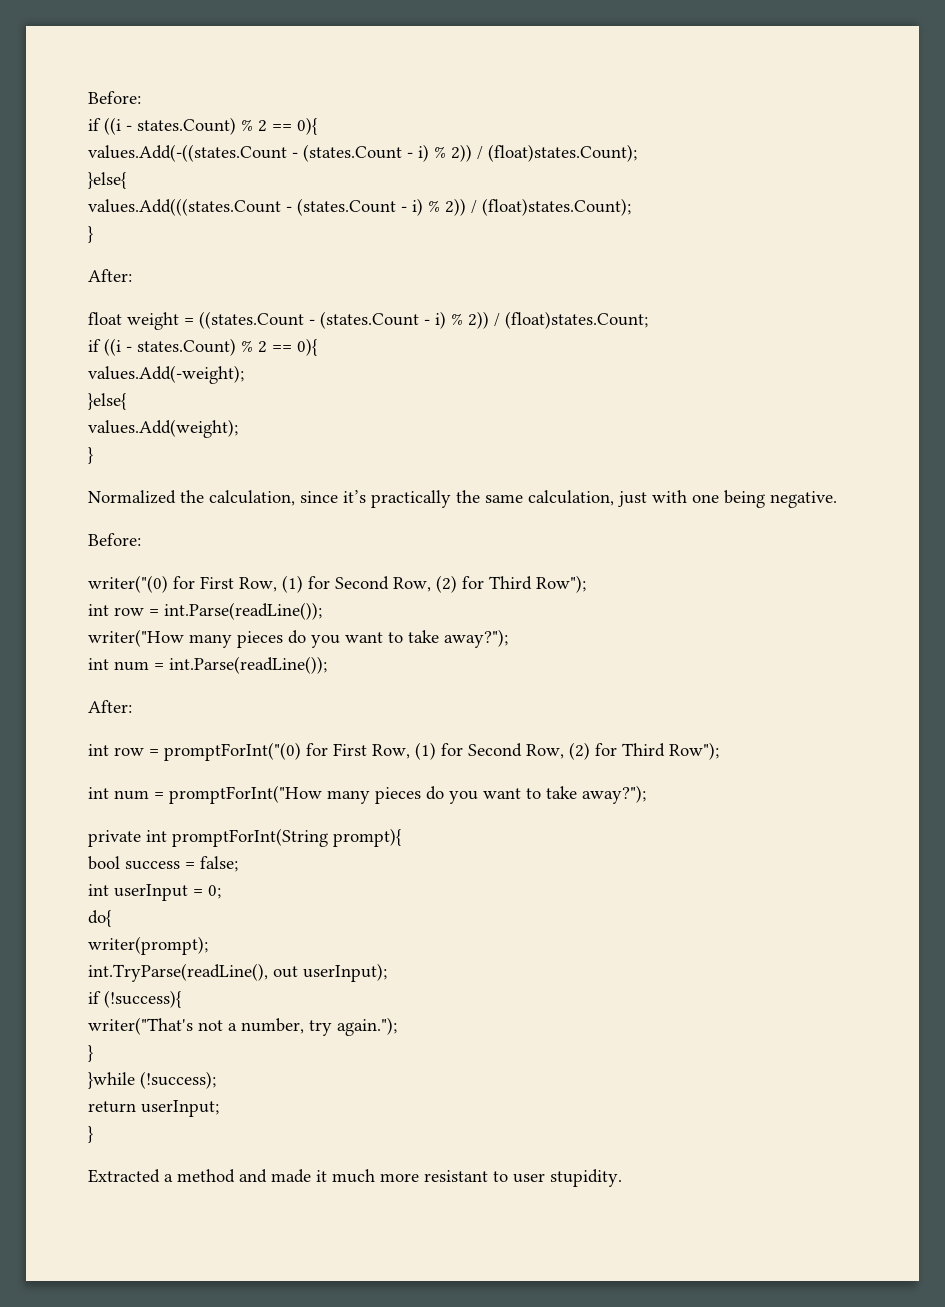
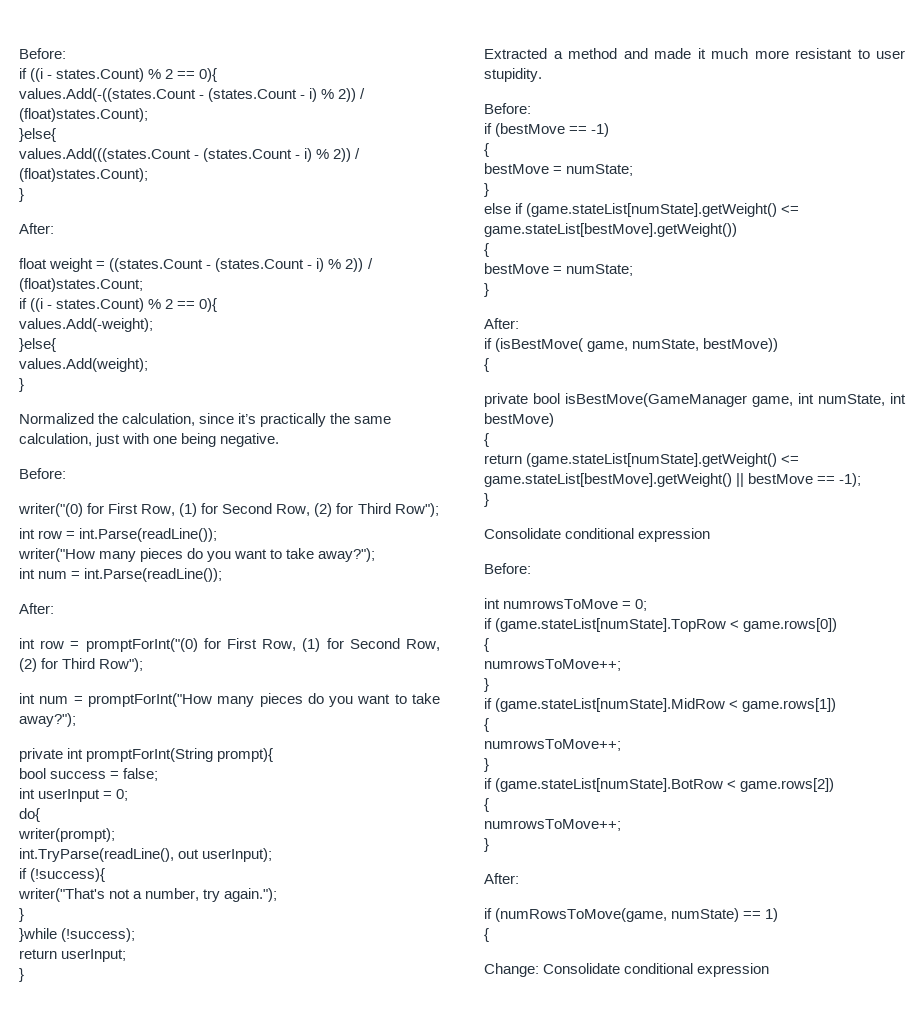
  Extracted a method and made it much more resistant to user stupidity.
+ Before:
+ if (bestMove == -1)
+ {
+ bestMove = numState;
+ }
+ else if (game.stateList[numState].getWeight() <= game.stateList[bestMove].getWeight())
+ {
+ bestMove = numState;
+ }
+ After:
+ if (isBestMove( game, numState, bestMove))
+ {
+ private bool isBestMove(GameManager game, int numState, int bestMove)
+ {
+ return (game.stateList[numState].getWeight() <= game.stateList[bestMove].getWeight() || bestMove == -1);
+ }
+ Consolidate conditional expression
+ Before:
+ int numrowsToMove = 0;
+ if (game.stateList[numState].TopRow < game.rows[0])
+ {
+ numrowsToMove++;
+ }
+ if (game.stateList[numState].MidRow < game.rows[1])
+ {
+ numrowsToMove++;
+ }
+ if (game.stateList[numState].BotRow < game.rows[2])
+ {
+ numrowsToMove++;
+ }
+ After:
+ if (numRowsToMove(game, numState) == 1)
+ {
+ Change: Consolidate conditional expression

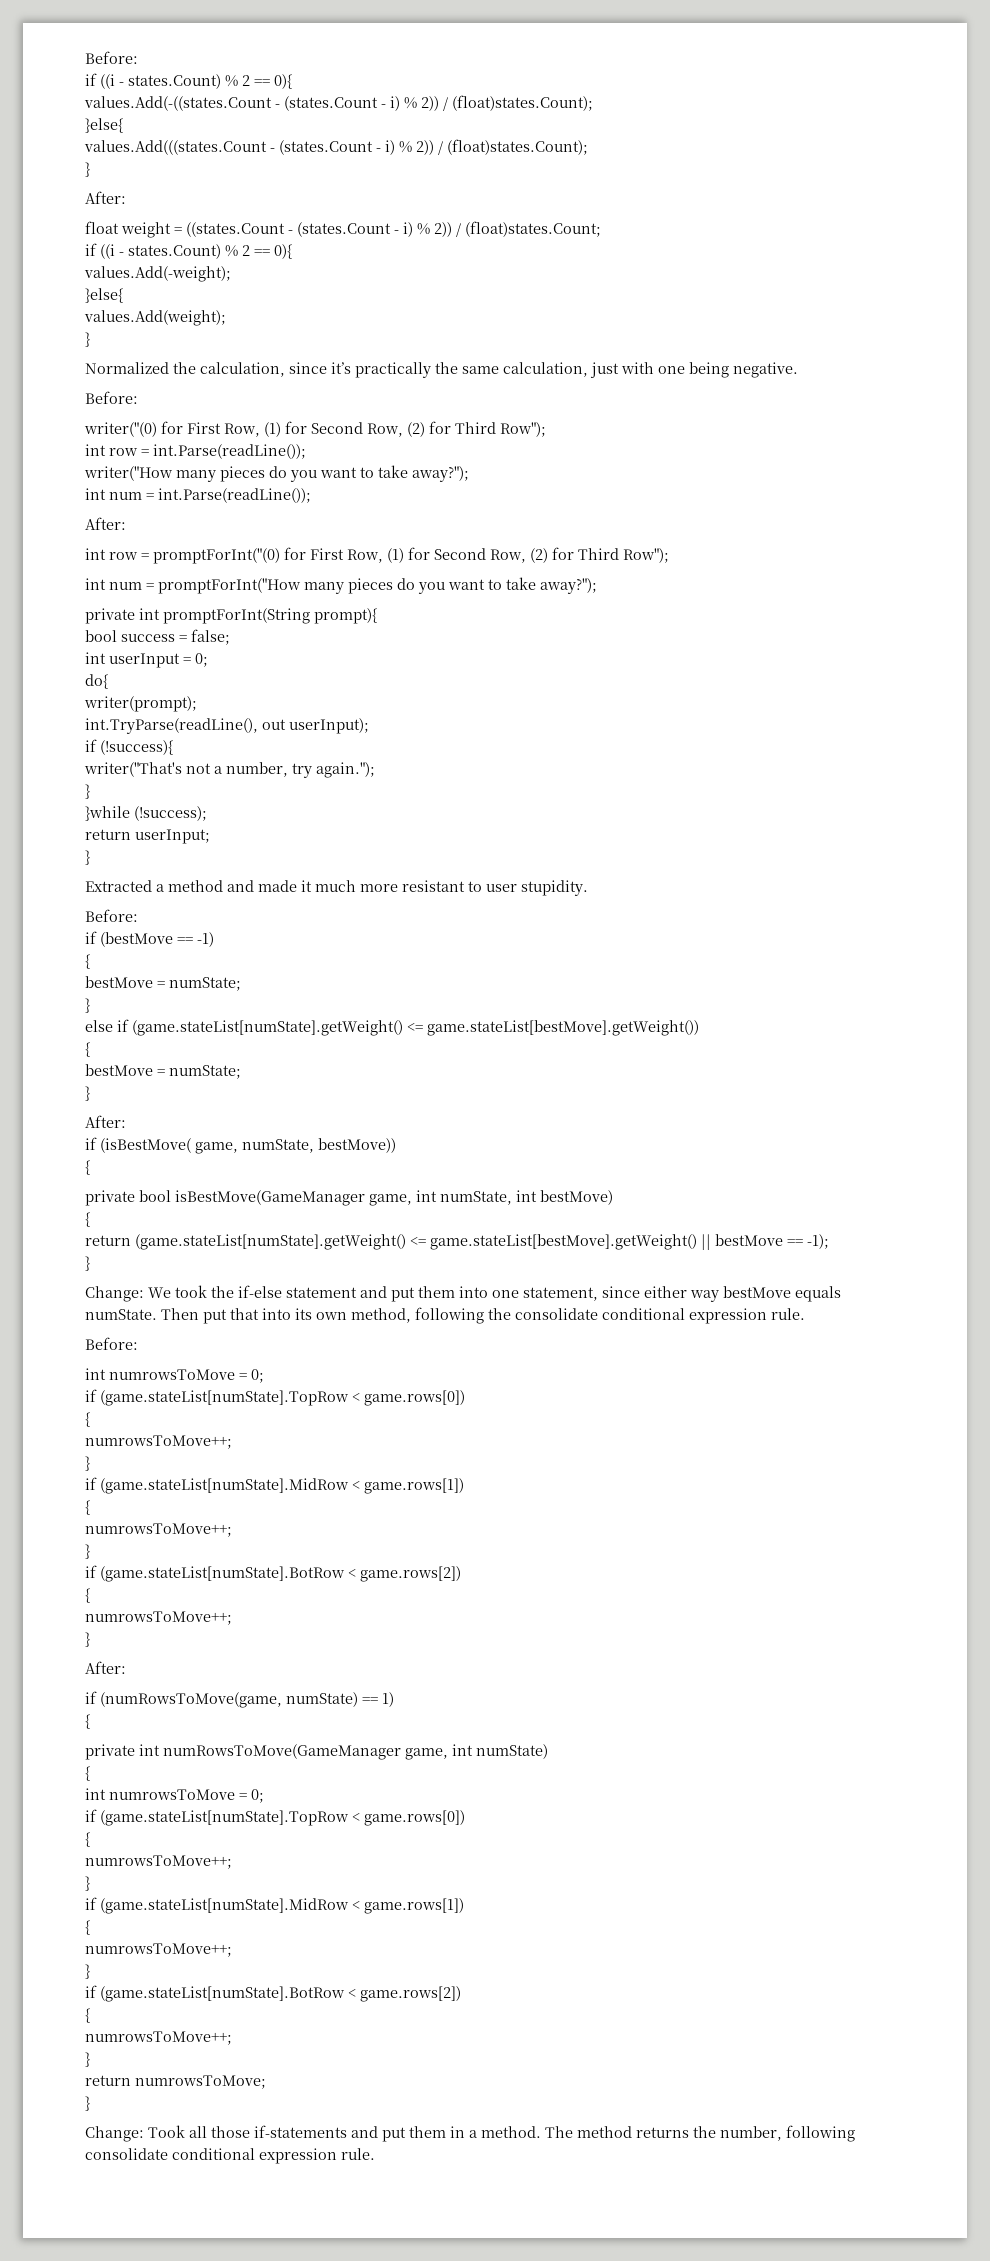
  return (game.stateList[numState].getWeight() <= game.stateList[bestMove].getWeight() || bestMove == -1);
  }
- Consolidate conditional expression
+ Change: We took the if-else statement and put them into one statement, since either way bestMove equals numState. Then put that into its own method, following the consolidate conditional expression rule.
- Change: Consolidate conditional expression
+ private int numRowsToMove(GameManager game, int numState)
+ {
+ int numrowsToMove = 0;
+ if (game.stateList[numState].TopRow < game.rows[0])
+ {
+ numrowsToMove++;
+ }
+ if (game.stateList[numState].MidRow < game.rows[1])
+ {
+ numrowsToMove++;
+ }
+ if (game.stateList[numState].BotRow < game.rows[2])
+ {
+ numrowsToMove++;
+ }
+ return numrowsToMove;
+ }
+ Change: Took all those if-statements and put them in a method. The method returns the number, following consolidate conditional expression rule.

